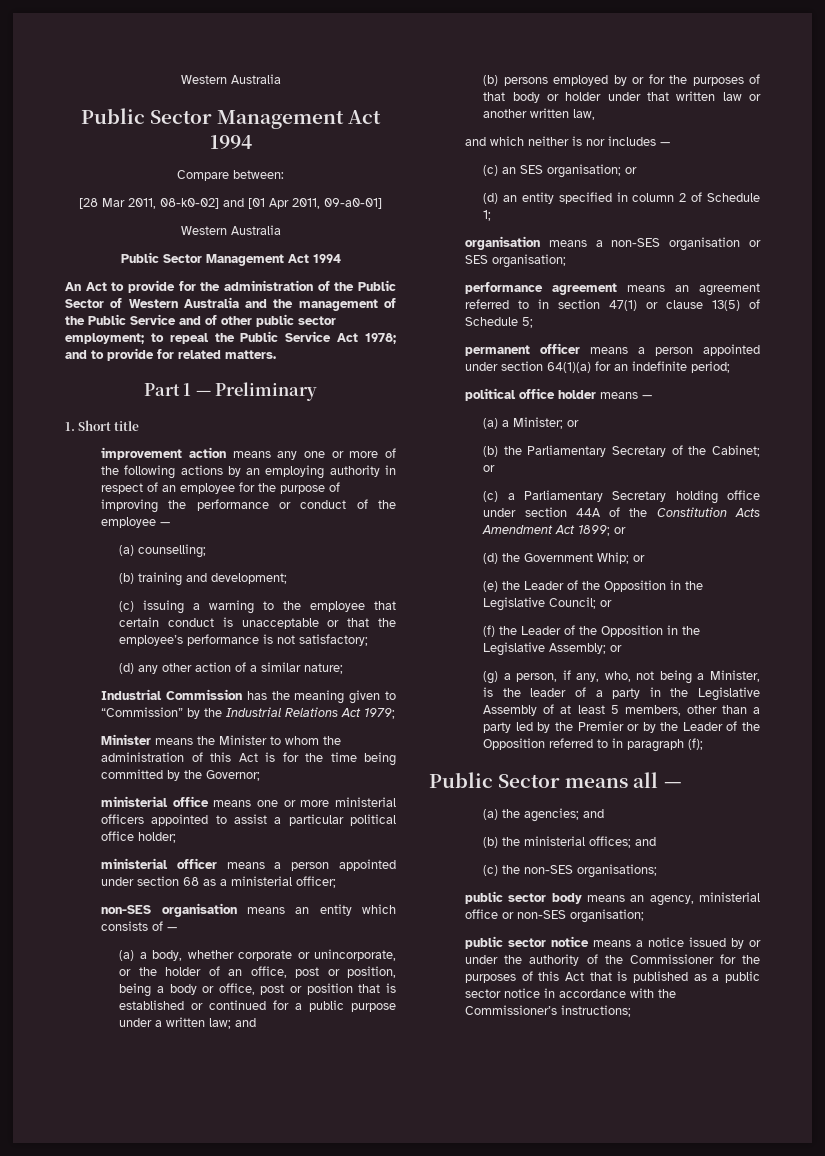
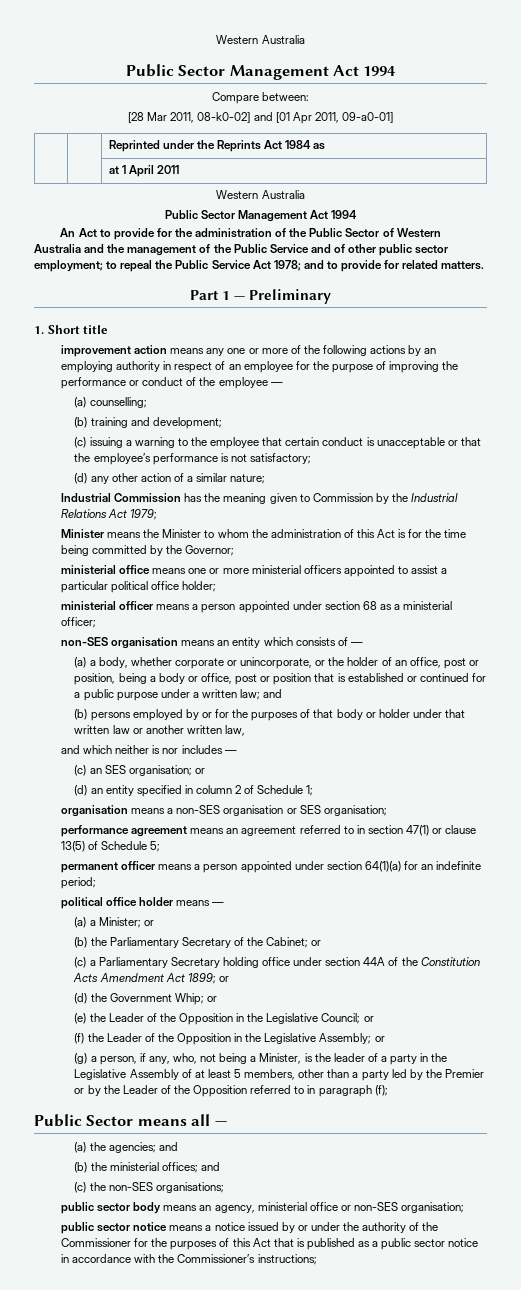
+ | | Reprinted under the Reprints Act 1984 as
+ | | at 1 April 2011
- Industrial Commission has the meaning given to “Commission” by the Industrial Relations Act 1979;
+ Industrial Commission has the meaning given to Commission by the Industrial Relations Act 1979;

